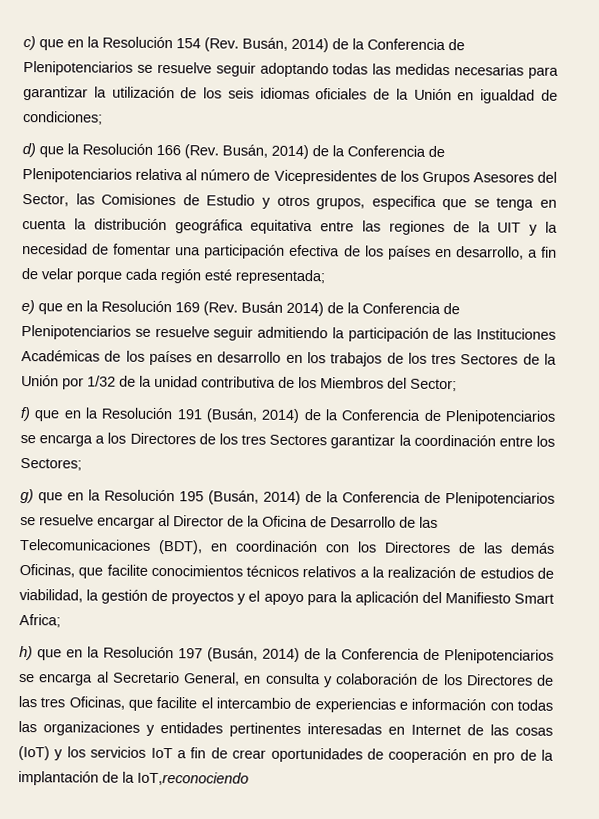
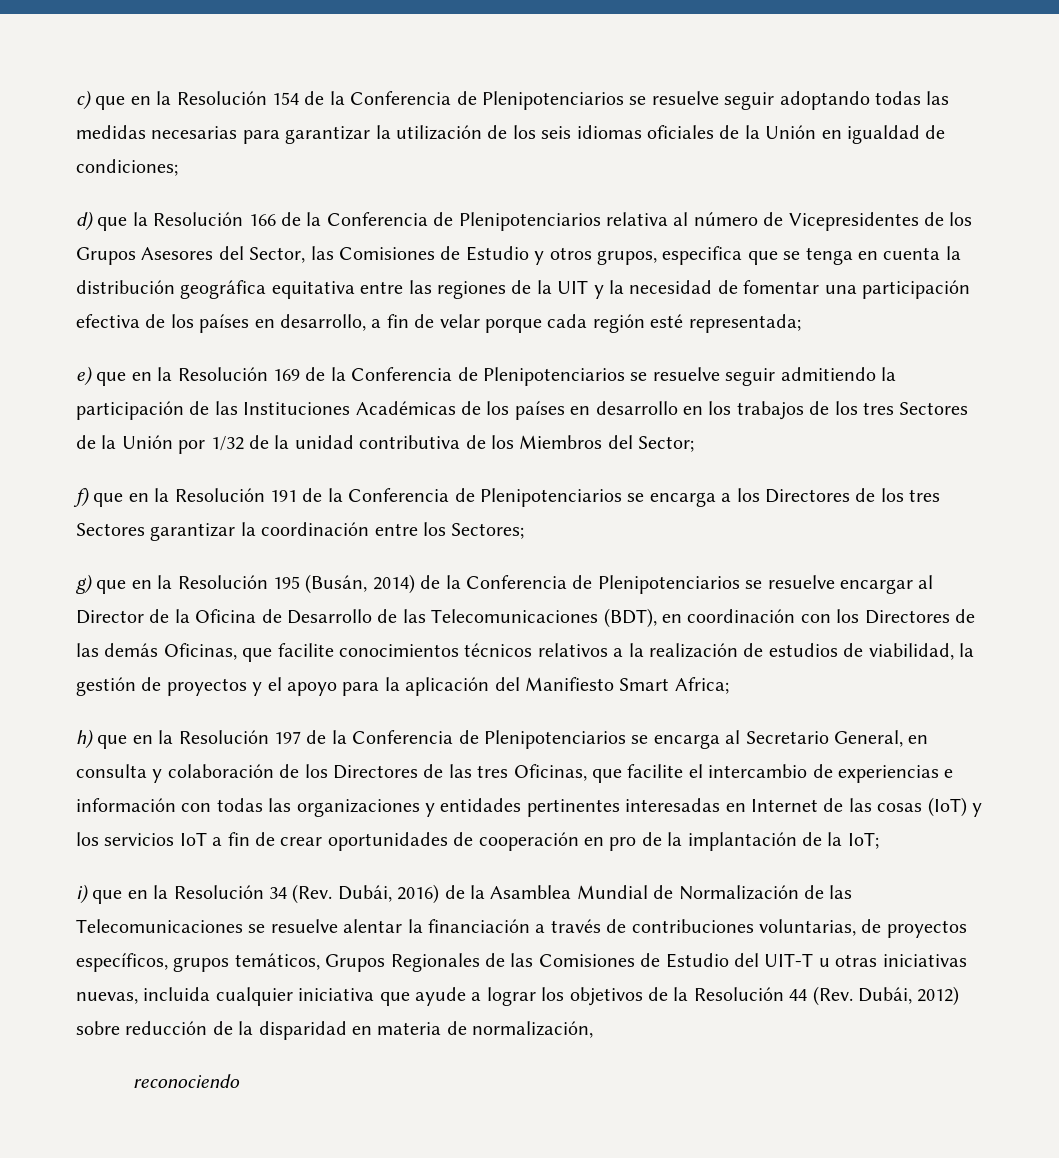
- c) que en la Resolución 154 (Rev. Busán, 2014) de la Conferencia de Plenipotenciarios se resuelve seguir adoptando todas las medidas necesarias para garantizar la utilización de los seis idiomas oficiales de la Unión en igualdad de condiciones;
+ c) que en la Resolución 154 de la Conferencia de Plenipotenciarios se resuelve seguir adoptando todas las medidas necesarias para garantizar la utilización de los seis idiomas oficiales de la Unión en igualdad de condiciones;
- d) que la Resolución 166 (Rev. Busán, 2014) de la Conferencia de Plenipotenciarios relativa al número de Vicepresidentes de los Grupos Asesores del Sector, las Comisiones de Estudio y otros grupos, especifica que se tenga en cuenta la distribución geográfica equitativa entre las regiones de la UIT y la necesidad de fomentar una participación efectiva de los países en desarrollo, a fin de velar porque cada región esté representada;
+ d) que la Resolución 166 de la Conferencia de Plenipotenciarios relativa al número de Vicepresidentes de los Grupos Asesores del Sector, las Comisiones de Estudio y otros grupos, especifica que se tenga en cuenta la distribución geográfica equitativa entre las regiones de la UIT y la necesidad de fomentar una participación efectiva de los países en desarrollo, a fin de velar porque cada región esté representada;
- e) que en la Resolución 169 (Rev. Busán 2014) de la Conferencia de Plenipotenciarios se resuelve seguir admitiendo la participación de las Instituciones Académicas de los países en desarrollo en los trabajos de los tres Sectores de la Unión por 1/32 de la unidad contributiva de los Miembros del Sector;
+ e) que en la Resolución 169 de la Conferencia de Plenipotenciarios se resuelve seguir admitiendo la participación de las Instituciones Académicas de los países en desarrollo en los trabajos de los tres Sectores de la Unión por 1/32 de la unidad contributiva de los Miembros del Sector;
- f) que en la Resolución 191 (Busán, 2014) de la Conferencia de Plenipotenciarios se encarga a los Directores de los tres Sectores garantizar la coordinación entre los Sectores;
+ f) que en la Resolución 191 de la Conferencia de Plenipotenciarios se encarga a los Directores de los tres Sectores garantizar la coordinación entre los Sectores;
- h) que en la Resolución 197 (Busán, 2014) de la Conferencia de Plenipotenciarios se encarga al Secretario General, en consulta y colaboración de los Directores de las tres Oficinas, que facilite el intercambio de experiencias e información con todas las organizaciones y entidades pertinentes interesadas en Internet de las cosas (IoT) y los servicios IoT a fin de crear oportunidades de cooperación en pro de la implantación de la IoT,reconociendo
+ h) que en la Resolución 197 de la Conferencia de Plenipotenciarios se encarga al Secretario General, en consulta y colaboración de los Directores de las tres Oficinas, que facilite el intercambio de experiencias e información con todas las organizaciones y entidades pertinentes interesadas en Internet de las cosas (IoT) y los servicios IoT a fin de crear oportunidades de cooperación en pro de la implantación de la IoT;
+ i) que en la Resolución 34 (Rev. Dubái, 2016) de la Asamblea Mundial de Normalización de las Telecomunicaciones se resuelve alentar la financiación a través de contribuciones voluntarias, de proyectos específicos, grupos temáticos, Grupos Regionales de las Comisiones de Estudio del UIT-T u otras iniciativas nuevas, incluida cualquier iniciativa que ayude a lograr los objetivos de la Resolución 44 (Rev. Dubái, 2012) sobre reducción de la disparidad en materia de normalización,
+ reconociendo

